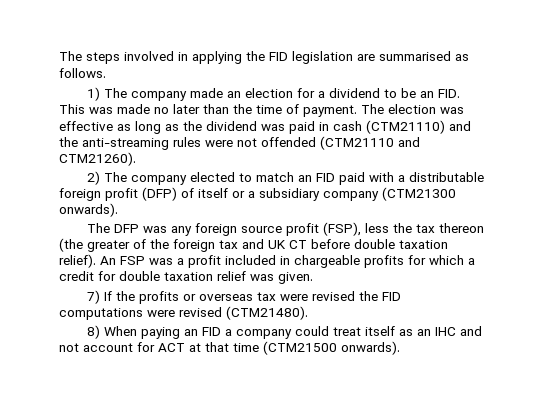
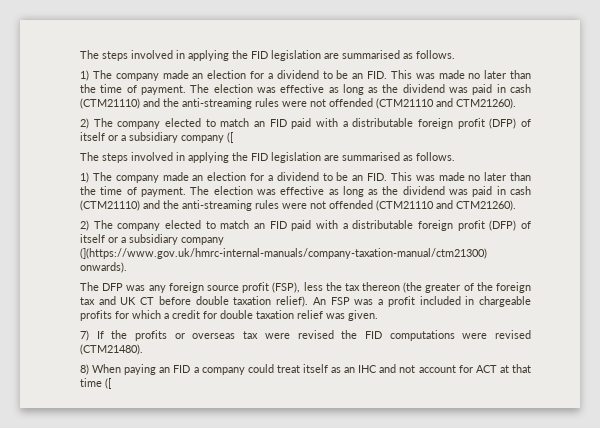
- 2) The company elected to match an FID paid with a distributable foreign profit (DFP) of itself or a subsidiary company (CTM21300 onwards).
+ 2) The company elected to match an FID paid with a distributable foreign profit (DFP) of itself or a subsidiary company ([
+ The steps involved in applying the FID legislation are summarised as follows.
+ 1) The company made an election for a dividend to be an FID. This was made no later than the time of payment. The election was effective as long as the dividend was paid in cash (CTM21110) and the anti-streaming rules were not offended (CTM21110 and CTM21260).
+ 2) The company elected to match an FID paid with a distributable foreign profit (DFP) of itself or a subsidiary company (](https://www.gov.uk/hmrc-internal-manuals/company-taxation-manual/ctm21300) onwards).
- 8) When paying an FID a company could treat itself as an IHC and not account for ACT at that time (CTM21500 onwards).
+ 8) When paying an FID a company could treat itself as an IHC and not account for ACT at that time ([

